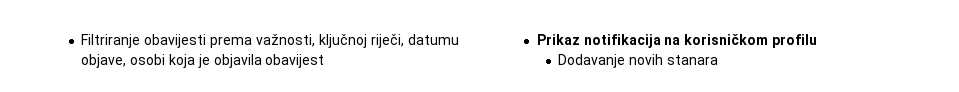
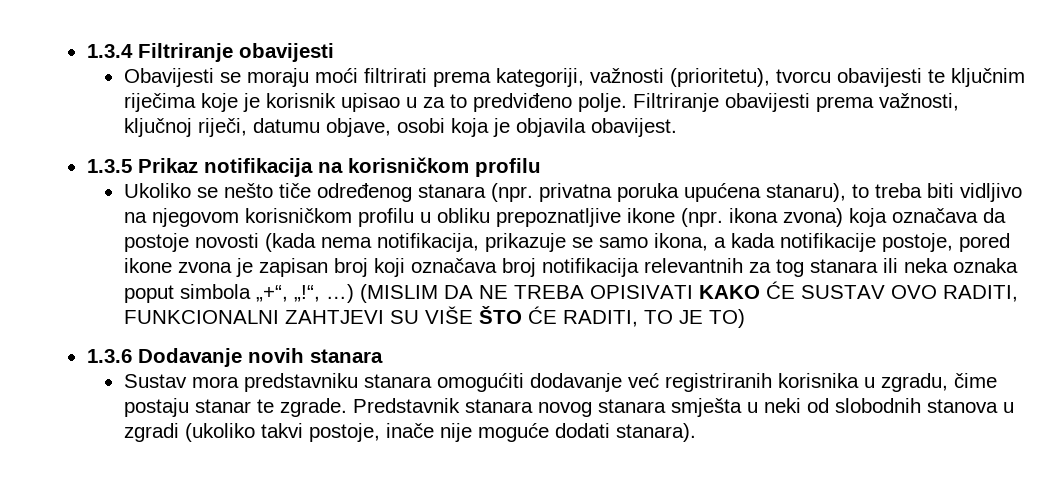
+ 1.3.4 Filtriranje obavijesti
+ Obavijesti se moraju moći filtrirati prema kategoriji, važnosti (prioritetu), tvorcu obavijesti te ključnim riječima koje je korisnik upisao u za to predviđeno polje.
- Filtriranje obavijesti prema važnosti, ključnoj riječi, datumu objave, osobi koja je objavila obavijest
- Prikaz notifikacija na korisničkom profilu
+ Filtriranje obavijesti prema važnosti, ključnoj riječi, datumu objave, osobi koja je objavila obavijest.
+ 1.3.5 Prikaz notifikacija na korisničkom profilu
- Dodavanje novih stanara
+ Ukoliko se nešto tiče određenog stanara (npr. privatna poruka upućena stanaru), to treba biti vidljivo na njegovom korisničkom profilu u obliku prepoznatljive ikone (npr. ikona zvona) koja označava da postoje novosti (kada nema notifikacija, prikazuje se samo ikona, a kada notifikacije postoje, pored ikone zvona je zapisan broj koji označava broj notifikacija relevantnih za tog stanara ili neka oznaka poput simbola „+“, „!“, …) (MISLIM DA NE TREBA OPISIVATI KAKO ĆE SUSTAV OVO RADITI, FUNKCIONALNI ZAHTJEVI SU VIŠE ŠTO ĆE RADITI, TO JE TO)
+ 1.3.6 Dodavanje novih stanara
+ Sustav mora predstavniku stanara omogućiti dodavanje već registriranih korisnika u zgradu, čime postaju stanar te zgrade. Predstavnik stanara novog stanara smješta u neki od slobodnih stanova u zgradi (ukoliko takvi postoje, inače nije moguće dodati stanara).

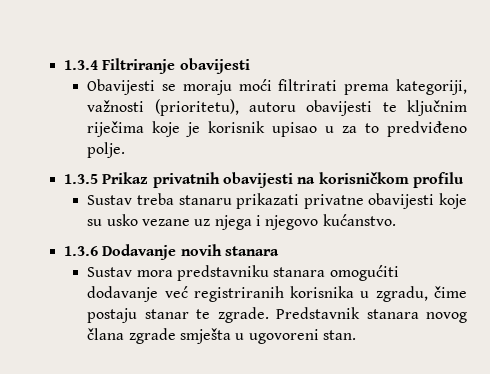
- Obavijesti se moraju moći filtrirati prema kategoriji, važnosti (prioritetu), tvorcu obavijesti te ključnim riječima koje je korisnik upisao u za to predviđeno polje. Filtriranje obavijesti prema važnosti, ključnoj riječi, datumu objave, osobi koja je objavila obavijest.
+ Obavijesti se moraju moći filtrirati prema kategoriji, važnosti (prioritetu), autoru obavijesti te ključnim riječima koje je korisnik upisao u za to predviđeno polje.
- 1.3.5 Prikaz notifikacija na korisničkom profilu
+ 1.3.5 Prikaz privatnih obavijesti na korisničkom profilu
- Ukoliko se nešto tiče određenog stanara (npr. privatna poruka upućena stanaru), to treba biti vidljivo na njegovom korisničkom profilu u obliku prepoznatljive ikone (npr. ikona zvona) koja označava da postoje novosti (kada nema notifikacija, prikazuje se samo ikona, a kada notifikacije postoje, pored ikone zvona je zapisan broj koji označava broj notifikacija relevantnih za tog stanara ili neka oznaka poput simbola „+“, „!“, …) (MISLIM DA NE TREBA OPISIVATI KAKO ĆE SUSTAV OVO RADITI, FUNKCIONALNI ZAHTJEVI SU VIŠE ŠTO ĆE RADITI, TO JE TO)
+ Sustav treba stanaru prikazati privatne obavijesti koje su usko vezane uz njega i njegovo kućanstvo.
- Predstavnik stanara novog stanara smješta u neki od slobodnih stanova u zgradi (ukoliko takvi postoje, inače nije moguće dodati stanara).
+ Predstavnik stanara novog člana zgrade smješta u ugovoreni stan.

